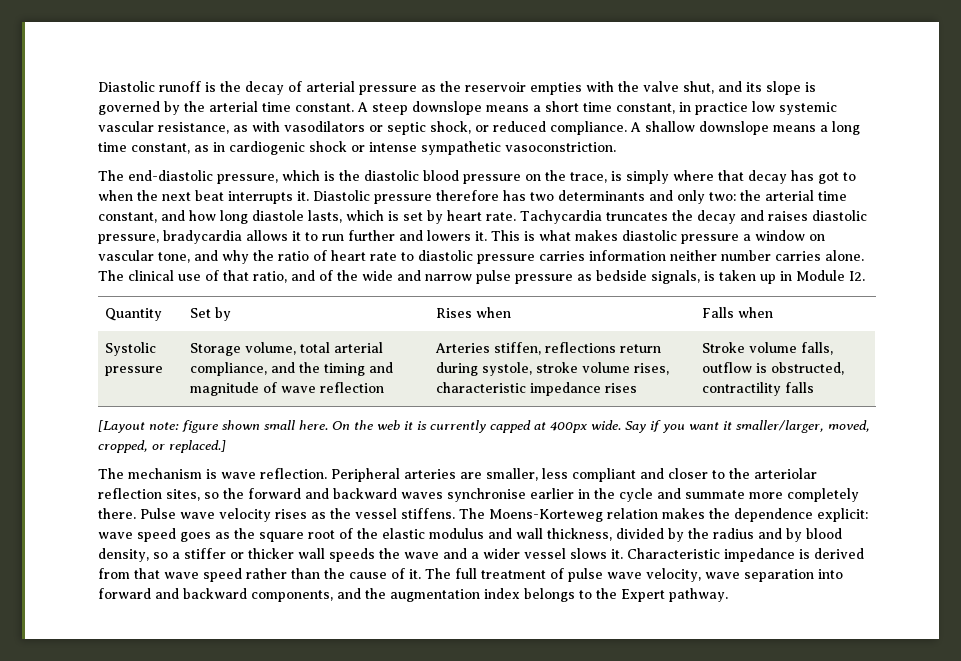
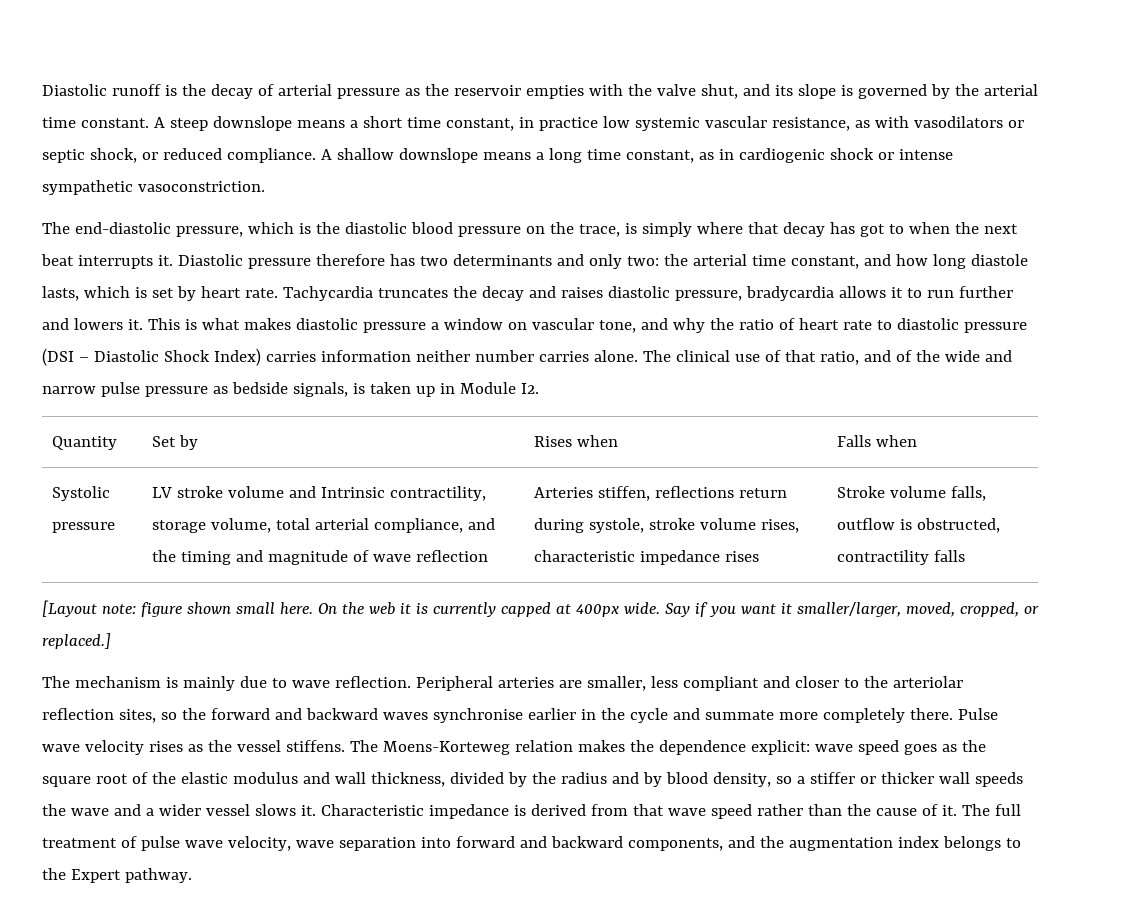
- This is what makes diastolic pressure a window on vascular tone, and why the ratio of heart rate to diastolic pressure carries information neither number carries alone.
+ This is what makes diastolic pressure a window on vascular tone, and why the ratio of heart rate to diastolic pressure (DSI – Diastolic Shock Index) carries information neither number carries alone.
- Storage volume, total arterial compliance, and the timing and magnitude of wave reflection
+ LV stroke volume and Intrinsic contractility, storage volume, total arterial compliance, and the timing and magnitude of wave reflection
- The mechanism is wave reflection.
+ The mechanism is mainly due to wave reflection.

